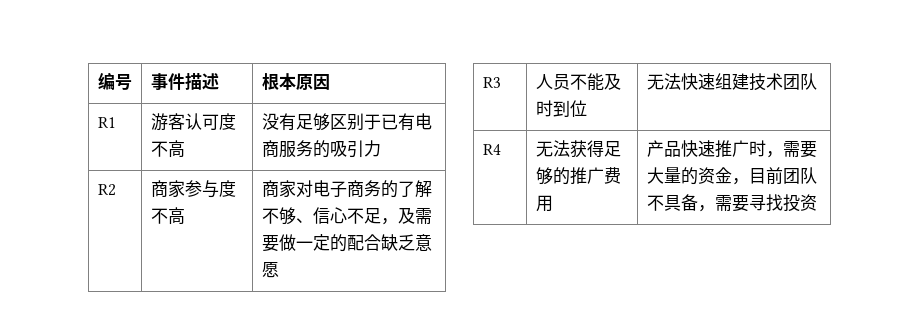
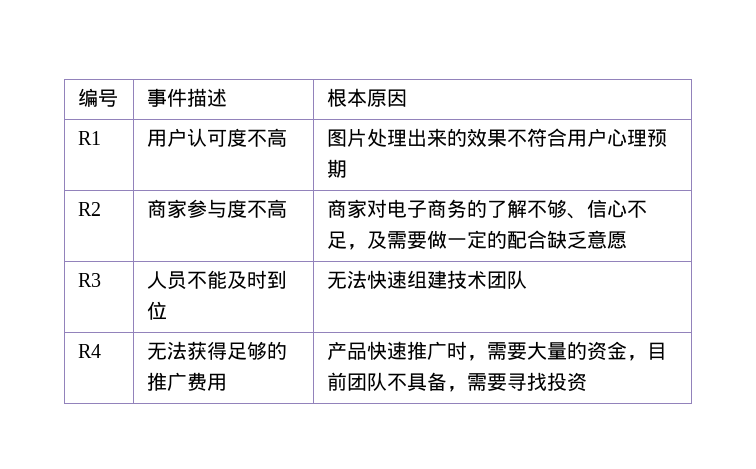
- R1 | 游客认可度不高 | 没有足够区别于已有电商服务的吸引力
+ R1 | 用户认可度不高 | 图片处理出来的效果不符合用户心理预期

